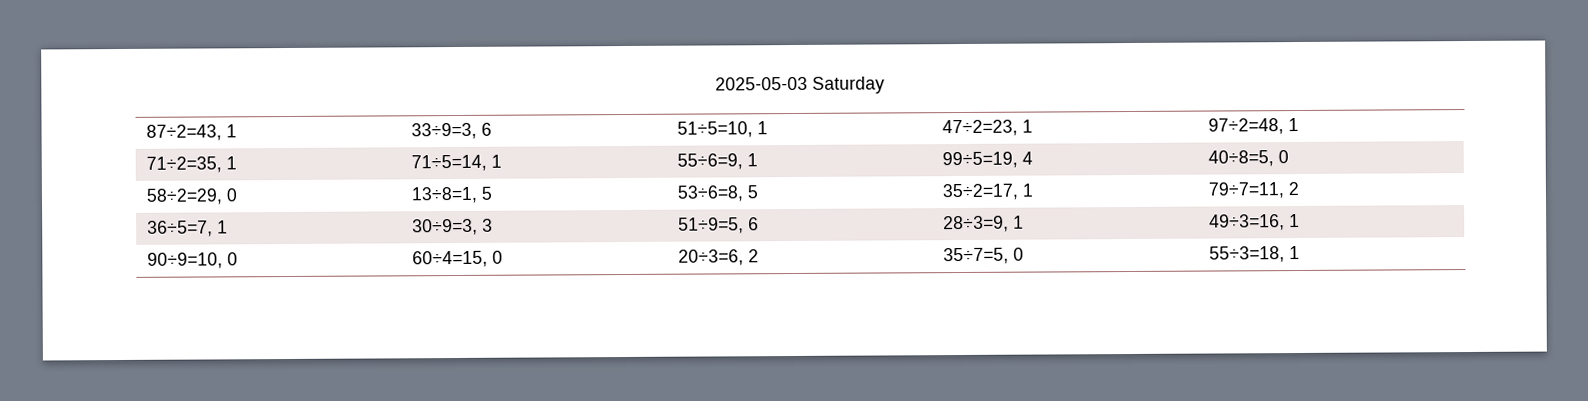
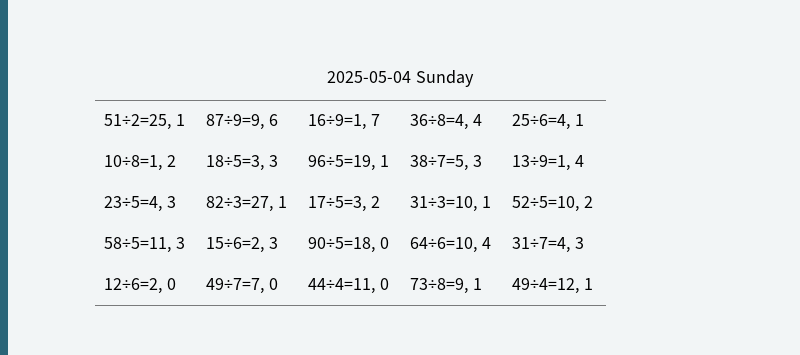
- 2025-05-03 Saturday
- 87÷2=43, 1 | 33÷9=3, 6 | 51÷5=10, 1 | 47÷2=23, 1 | 97÷2=48, 1
- 71÷2=35, 1 | 71÷5=14, 1 | 55÷6=9, 1 | 99÷5=19, 4 | 40÷8=5, 0
- 58÷2=29, 0 | 13÷8=1, 5 | 53÷6=8, 5 | 35÷2=17, 1 | 79÷7=11, 2
- 36÷5=7, 1 | 30÷9=3, 3 | 51÷9=5, 6 | 28÷3=9, 1 | 49÷3=16, 1
- 90÷9=10, 0 | 60÷4=15, 0 | 20÷3=6, 2 | 35÷7=5, 0 | 55÷3=18, 1
+ 2025-05-04 Sunday
+ 51÷2=25, 1 | 87÷9=9, 6 | 16÷9=1, 7 | 36÷8=4, 4 | 25÷6=4, 1
+ 10÷8=1, 2 | 18÷5=3, 3 | 96÷5=19, 1 | 38÷7=5, 3 | 13÷9=1, 4
+ 23÷5=4, 3 | 82÷3=27, 1 | 17÷5=3, 2 | 31÷3=10, 1 | 52÷5=10, 2
+ 58÷5=11, 3 | 15÷6=2, 3 | 90÷5=18, 0 | 64÷6=10, 4 | 31÷7=4, 3
+ 12÷6=2, 0 | 49÷7=7, 0 | 44÷4=11, 0 | 73÷8=9, 1 | 49÷4=12, 1

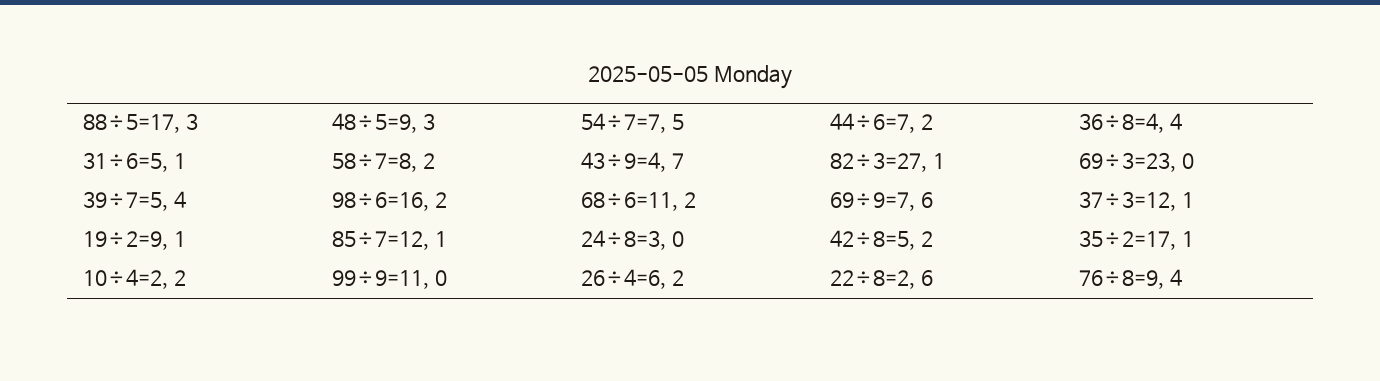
- 2025-05-04 Sunday
- 51÷2=25, 1 | 87÷9=9, 6 | 16÷9=1, 7 | 36÷8=4, 4 | 25÷6=4, 1
- 10÷8=1, 2 | 18÷5=3, 3 | 96÷5=19, 1 | 38÷7=5, 3 | 13÷9=1, 4
- 23÷5=4, 3 | 82÷3=27, 1 | 17÷5=3, 2 | 31÷3=10, 1 | 52÷5=10, 2
- 58÷5=11, 3 | 15÷6=2, 3 | 90÷5=18, 0 | 64÷6=10, 4 | 31÷7=4, 3
- 12÷6=2, 0 | 49÷7=7, 0 | 44÷4=11, 0 | 73÷8=9, 1 | 49÷4=12, 1
+ 2025-05-05 Monday
+ 88÷5=17, 3 | 48÷5=9, 3 | 54÷7=7, 5 | 44÷6=7, 2 | 36÷8=4, 4
+ 31÷6=5, 1 | 58÷7=8, 2 | 43÷9=4, 7 | 82÷3=27, 1 | 69÷3=23, 0
+ 39÷7=5, 4 | 98÷6=16, 2 | 68÷6=11, 2 | 69÷9=7, 6 | 37÷3=12, 1
+ 19÷2=9, 1 | 85÷7=12, 1 | 24÷8=3, 0 | 42÷8=5, 2 | 35÷2=17, 1
+ 10÷4=2, 2 | 99÷9=11, 0 | 26÷4=6, 2 | 22÷8=2, 6 | 76÷8=9, 4

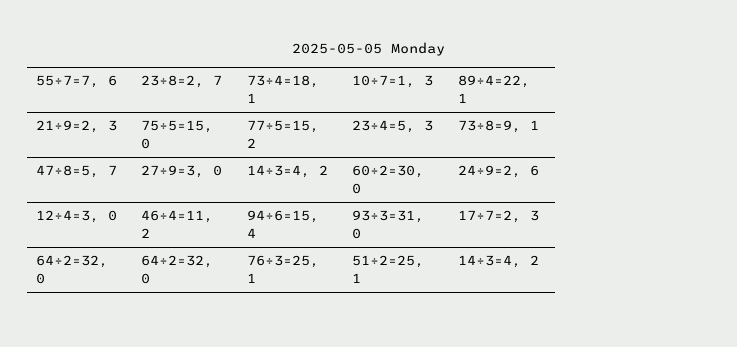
- 88÷5=17, 3 | 48÷5=9, 3 | 54÷7=7, 5 | 44÷6=7, 2 | 36÷8=4, 4
- 31÷6=5, 1 | 58÷7=8, 2 | 43÷9=4, 7 | 82÷3=27, 1 | 69÷3=23, 0
- 39÷7=5, 4 | 98÷6=16, 2 | 68÷6=11, 2 | 69÷9=7, 6 | 37÷3=12, 1
- 19÷2=9, 1 | 85÷7=12, 1 | 24÷8=3, 0 | 42÷8=5, 2 | 35÷2=17, 1
- 10÷4=2, 2 | 99÷9=11, 0 | 26÷4=6, 2 | 22÷8=2, 6 | 76÷8=9, 4
+ 55÷7=7, 6 | 23÷8=2, 7 | 73÷4=18, 1 | 10÷7=1, 3 | 89÷4=22, 1
+ 21÷9=2, 3 | 75÷5=15, 0 | 77÷5=15, 2 | 23÷4=5, 3 | 73÷8=9, 1
+ 47÷8=5, 7 | 27÷9=3, 0 | 14÷3=4, 2 | 60÷2=30, 0 | 24÷9=2, 6
+ 12÷4=3, 0 | 46÷4=11, 2 | 94÷6=15, 4 | 93÷3=31, 0 | 17÷7=2, 3
+ 64÷2=32, 0 | 64÷2=32, 0 | 76÷3=25, 1 | 51÷2=25, 1 | 14÷3=4, 2

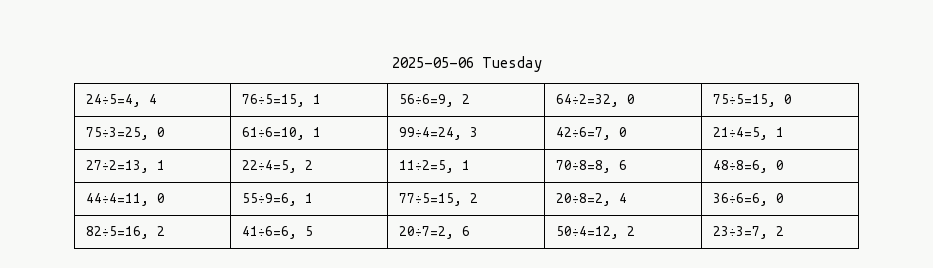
- 2025-05-05 Monday
- 55÷7=7, 6 | 23÷8=2, 7 | 73÷4=18, 1 | 10÷7=1, 3 | 89÷4=22, 1
- 21÷9=2, 3 | 75÷5=15, 0 | 77÷5=15, 2 | 23÷4=5, 3 | 73÷8=9, 1
- 47÷8=5, 7 | 27÷9=3, 0 | 14÷3=4, 2 | 60÷2=30, 0 | 24÷9=2, 6
- 12÷4=3, 0 | 46÷4=11, 2 | 94÷6=15, 4 | 93÷3=31, 0 | 17÷7=2, 3
- 64÷2=32, 0 | 64÷2=32, 0 | 76÷3=25, 1 | 51÷2=25, 1 | 14÷3=4, 2
+ 2025-05-06 Tuesday
+ 24÷5=4, 4 | 76÷5=15, 1 | 56÷6=9, 2 | 64÷2=32, 0 | 75÷5=15, 0
+ 75÷3=25, 0 | 61÷6=10, 1 | 99÷4=24, 3 | 42÷6=7, 0 | 21÷4=5, 1
+ 27÷2=13, 1 | 22÷4=5, 2 | 11÷2=5, 1 | 70÷8=8, 6 | 48÷8=6, 0
+ 44÷4=11, 0 | 55÷9=6, 1 | 77÷5=15, 2 | 20÷8=2, 4 | 36÷6=6, 0
+ 82÷5=16, 2 | 41÷6=6, 5 | 20÷7=2, 6 | 50÷4=12, 2 | 23÷3=7, 2

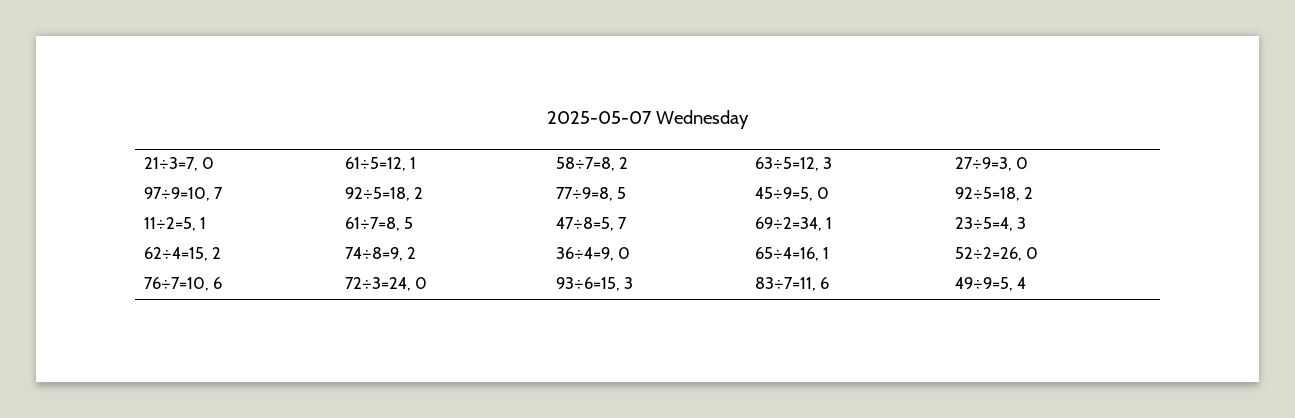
- 2025-05-06 Tuesday
- 24÷5=4, 4 | 76÷5=15, 1 | 56÷6=9, 2 | 64÷2=32, 0 | 75÷5=15, 0
- 75÷3=25, 0 | 61÷6=10, 1 | 99÷4=24, 3 | 42÷6=7, 0 | 21÷4=5, 1
- 27÷2=13, 1 | 22÷4=5, 2 | 11÷2=5, 1 | 70÷8=8, 6 | 48÷8=6, 0
- 44÷4=11, 0 | 55÷9=6, 1 | 77÷5=15, 2 | 20÷8=2, 4 | 36÷6=6, 0
- 82÷5=16, 2 | 41÷6=6, 5 | 20÷7=2, 6 | 50÷4=12, 2 | 23÷3=7, 2
+ 2025-05-07 Wednesday
+ 21÷3=7, 0 | 61÷5=12, 1 | 58÷7=8, 2 | 63÷5=12, 3 | 27÷9=3, 0
+ 97÷9=10, 7 | 92÷5=18, 2 | 77÷9=8, 5 | 45÷9=5, 0 | 92÷5=18, 2
+ 11÷2=5, 1 | 61÷7=8, 5 | 47÷8=5, 7 | 69÷2=34, 1 | 23÷5=4, 3
+ 62÷4=15, 2 | 74÷8=9, 2 | 36÷4=9, 0 | 65÷4=16, 1 | 52÷2=26, 0
+ 76÷7=10, 6 | 72÷3=24, 0 | 93÷6=15, 3 | 83÷7=11, 6 | 49÷9=5, 4

